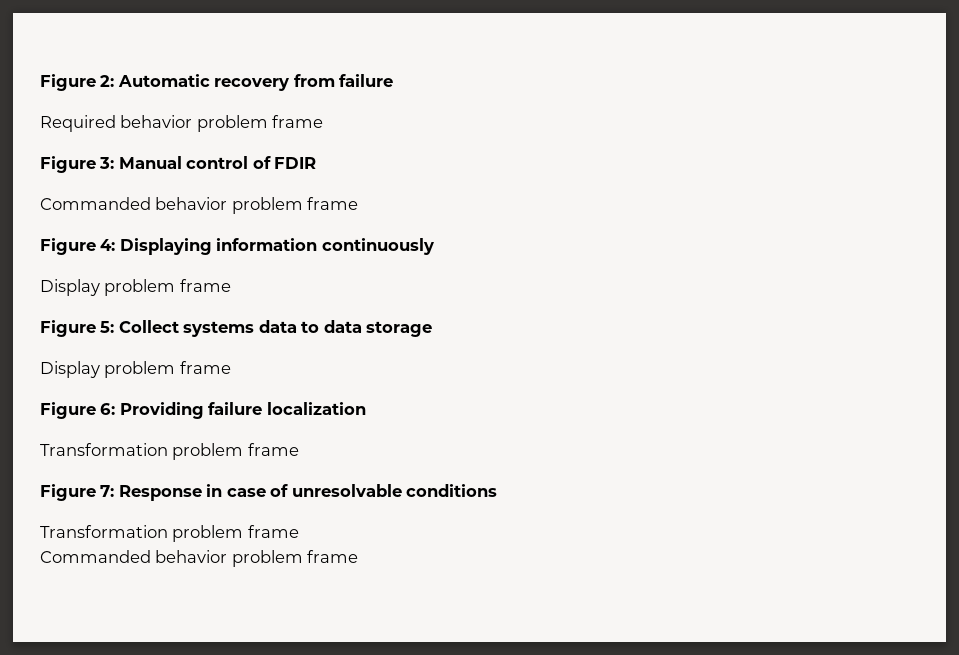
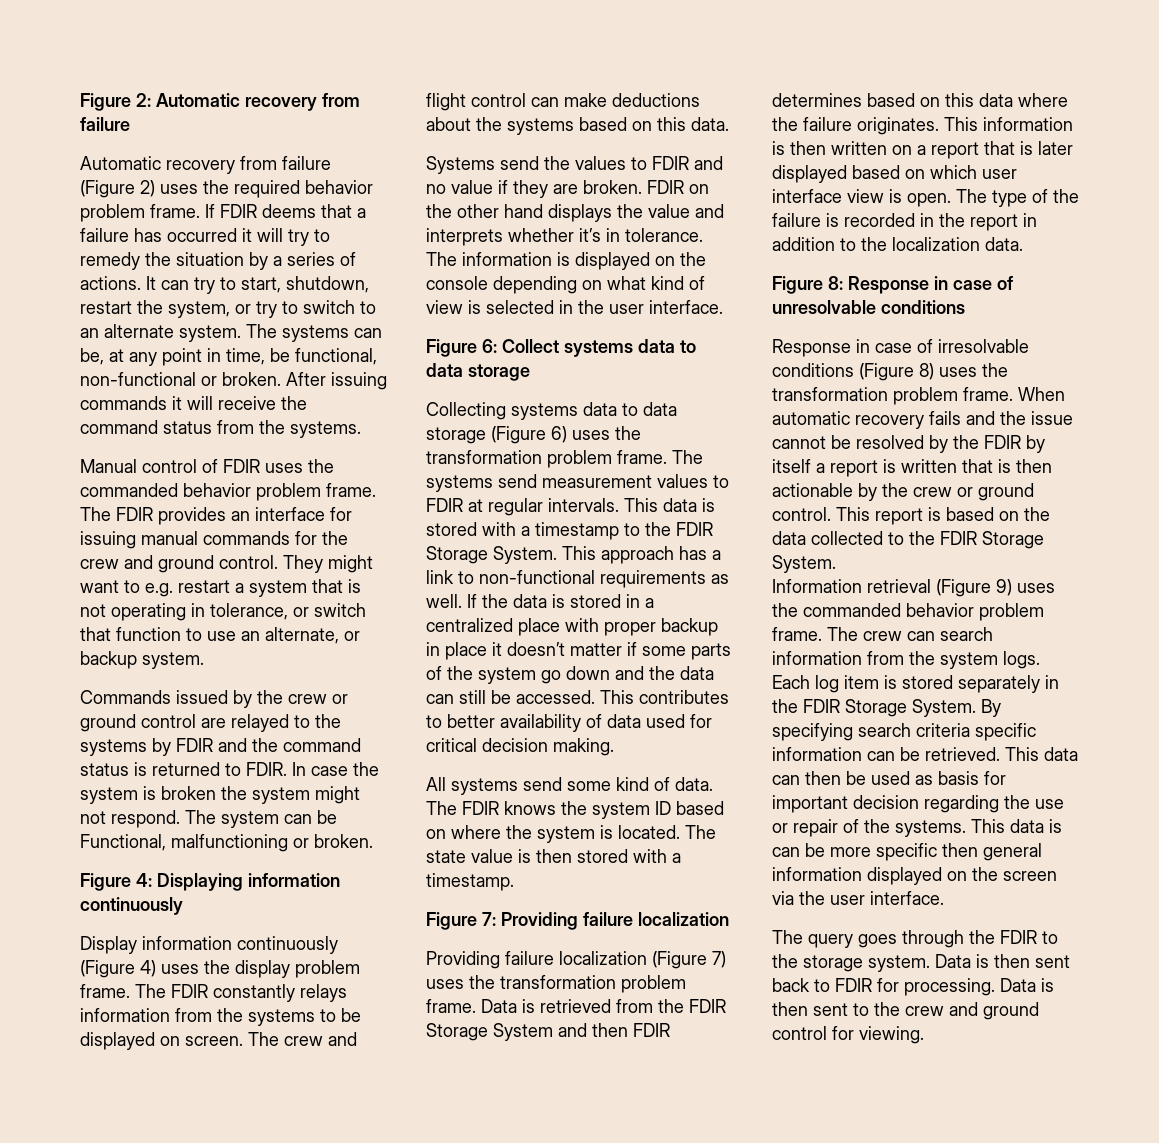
- Required behavior problem frame
- Figure 3: Manual control of FDIR
- Commanded behavior problem frame
+ Automatic recovery from failure (Figure 2) uses the required behavior problem frame. If FDIR deems that a failure has occurred it will try to remedy the situation by a series of actions. It can try to start, shutdown, restart the system, or try to switch to an alternate system. The systems can be, at any point in time, be functional, non-functional or broken. After issuing commands it will receive the command status from the systems.
+ Manual control of FDIR uses the commanded behavior problem frame. The FDIR provides an interface for issuing manual commands for the crew and ground control. They might want to e.g. restart a system that is not operating in tolerance, or switch that function to use an alternate, or backup system.
+ Commands issued by the crew or ground control are relayed to the systems by FDIR and the command status is returned to FDIR. In case the system is broken the system might not respond. The system can be Functional, malfunctioning or broken.
  Figure 4: Displaying information continuously
- Display problem frame
- Figure 5: Collect systems data to data storage
- Display problem frame
- Figure 6: Providing failure localization
- Transformation problem frame
- Figure 7: Response in case of unresolvable conditions
- Transformation problem frame
- Commanded behavior problem frame
+ Display information continuously (Figure 4) uses the display problem frame. The FDIR constantly relays information from the systems to be displayed on screen. The crew and flight control can make deductions about the systems based on this data.
+ Systems send the values to FDIR and no value if they are broken. FDIR on the other hand displays the value and interprets whether it’s in tolerance. The information is displayed on the console depending on what kind of view is selected in the user interface.
+ Figure 6: Collect systems data to data storage
+ Collecting systems data to data storage (Figure 6) uses the transformation problem frame. The systems send measurement values to FDIR at regular intervals. This data is stored with a timestamp to the FDIR Storage System. This approach has a link to non-functional requirements as well. If the data is stored in a centralized place with proper backup in place it doesn’t matter if some parts of the system go down and the data can still be accessed. This contributes to better availability of data used for critical decision making.
+ All systems send some kind of data. The FDIR knows the system ID based on where the system is located. The state value is then stored with a timestamp.
+ Figure 7: Providing failure localization
+ Providing failure localization (Figure 7) uses the transformation problem frame. Data is retrieved from the FDIR Storage System and then FDIR determines based on this data where the failure originates. This information is then written on a report that is later displayed based on which user interface view is open. The type of the failure is recorded in the report in addition to the localization data.
+ Figure 8: Response in case of unresolvable conditions
+ Response in case of irresolvable conditions (Figure 8) uses the transformation problem frame. When automatic recovery fails and the issue cannot be resolved by the FDIR by itself a report is written that is then actionable by the crew or ground control. This report is based on the data collected to the FDIR Storage System.
+ Information retrieval (Figure 9) uses the commanded behavior problem frame. The crew can search information from the system logs. Each log item is stored separately in the FDIR Storage System. By specifying search criteria specific information can be retrieved. This data can then be used as basis for important decision regarding the use or repair of the systems. This data is can be more specific then general information displayed on the screen via the user interface.
+ The query goes through the FDIR to the storage system. Data is then sent back to FDIR for processing. Data is then sent to the crew and ground control for viewing.

